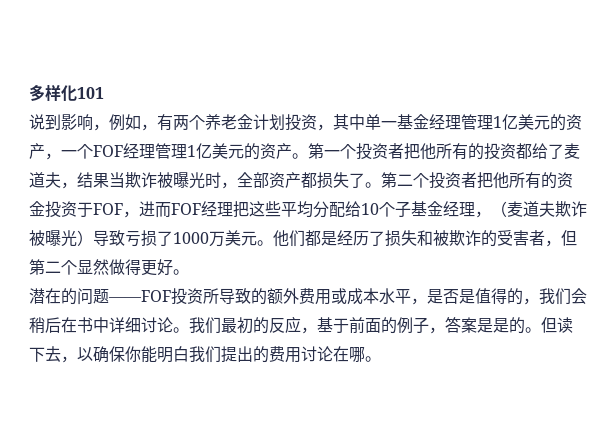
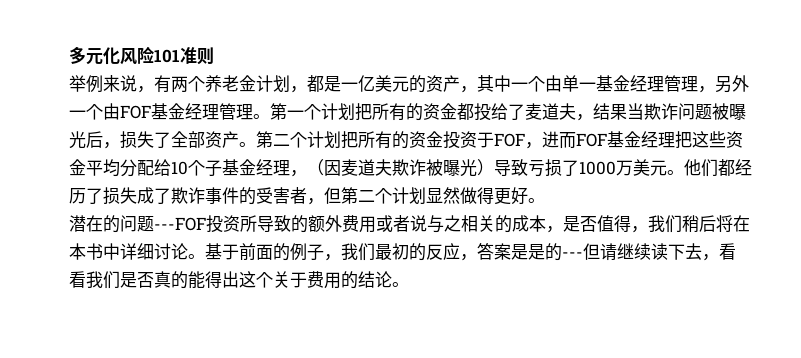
- 多样化101
- 说到影响，例如，有两个养老金计划投资，其中单一基金经理管理1亿美元的资产，一个FOF经理管理1亿美元的资产。第一个投资者把他所有的投资都给了麦道夫，结果当欺诈被曝光时，全部资产都损失了。第二个投资者把他所有的资金投资于FOF，进而FOF经理把这些平均分配给10个子基金经理，（麦道夫欺诈被曝光）导致亏损了1000万美元。
+ 多元化风险101准则
+ 举例来说，有两个养老金计划，都是一亿美元的资产，其中一个由单一基金经理管理，另外一个由FOF基金经理管理。第一个计划把所有的资金都投给了麦道夫，结果当欺诈问题被曝光后，损失了全部资产。第二个计划把所有的资金投资于FOF，进而FOF基金经理把这些资金平均分配给10个子基金经理，（因麦道夫欺诈被曝光）导致亏损了1000万美元。
- 他们都是经历了损失和被欺诈的受害者，但第二个显然做得更好。
+ 他们都经历了损失成了欺诈事件的受害者，但第二个计划显然做得更好。
- 潜在的问题——FOF投资所导致的额外费用或成本水平，是否是值得的，我们会稍后在书中详细讨论。我们最初的反应，基于前面的例子，答案是是的。但读下去，以确保你能明白我们提出的费用讨论在哪。
+ 潜在的问题---FOF投资所导致的额外费用或者说与之相关的成本，是否值得，我们稍后将在本书中详细讨论。基于前面的例子，我们最初的反应，答案是是的---但请继续读下去，看看我们是否真的能得出这个关于费用的结论。

